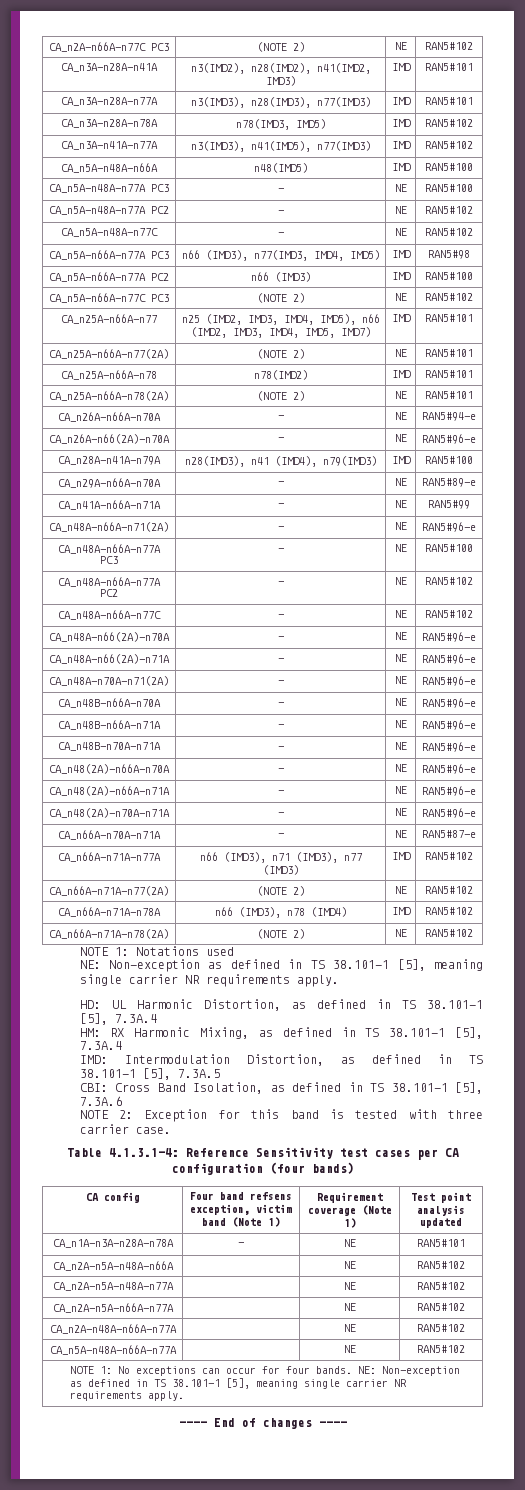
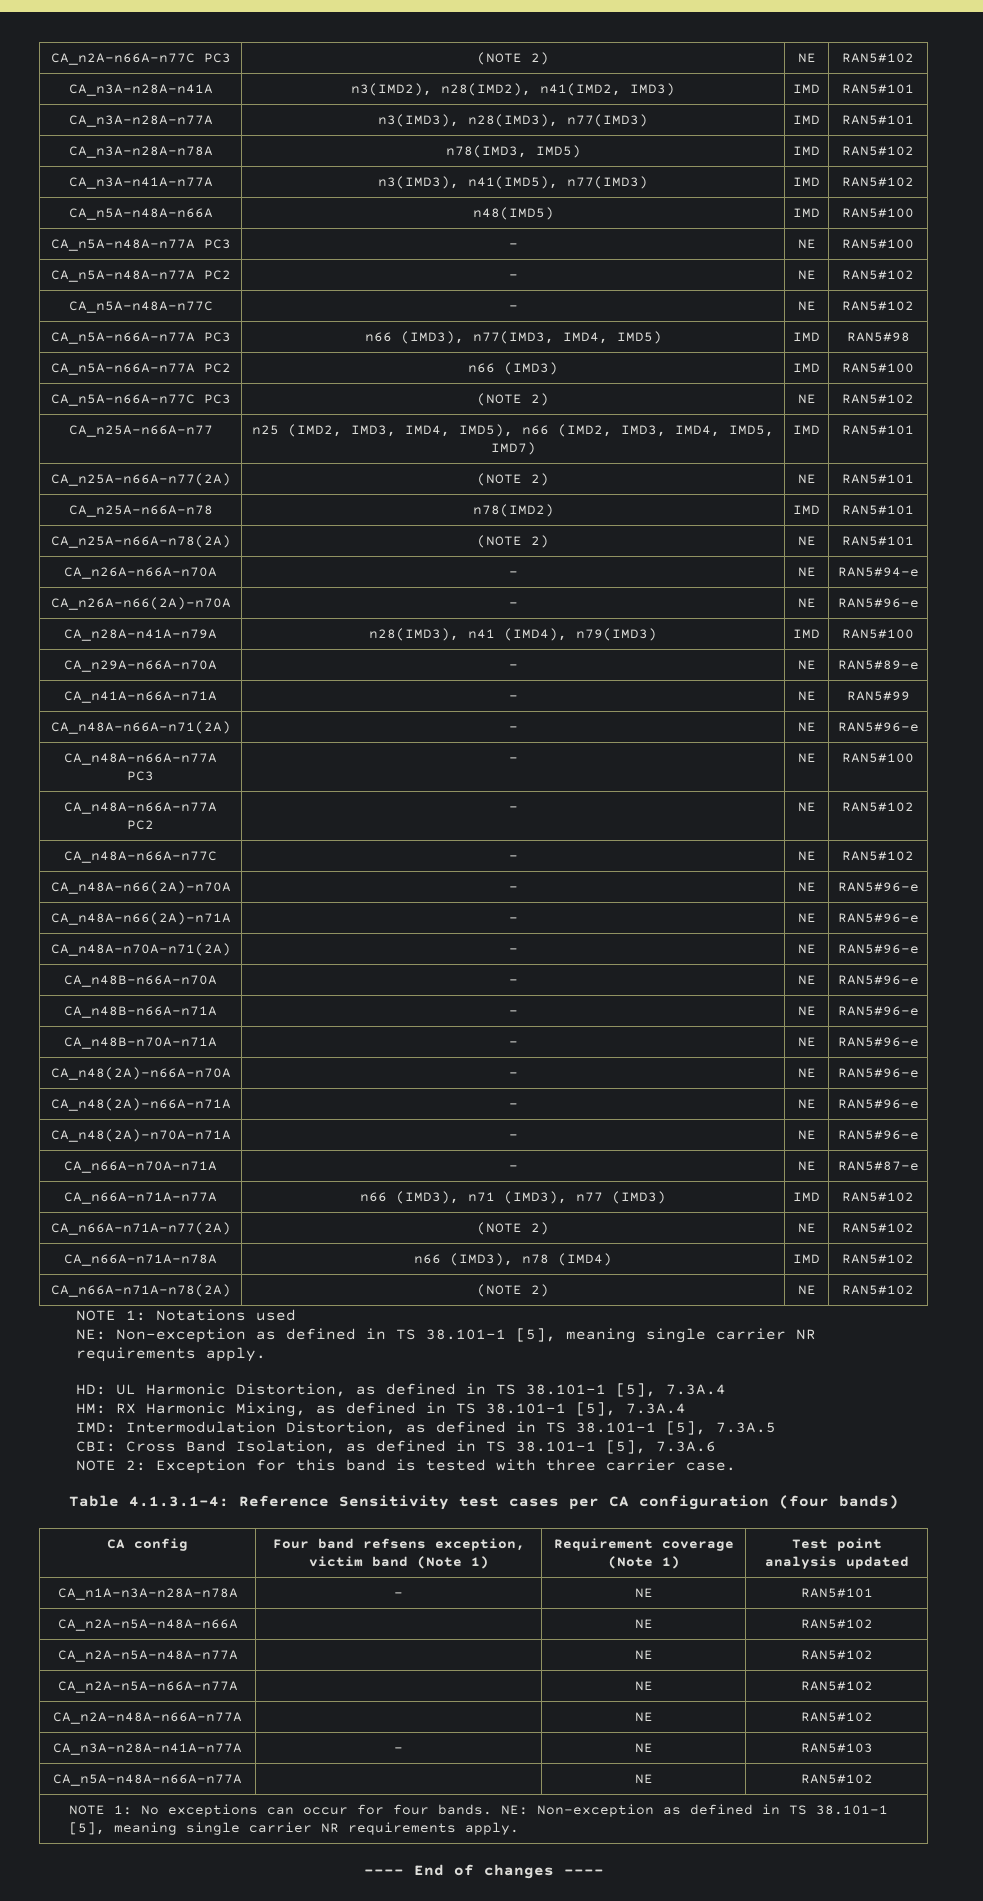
+ CA_n3A-n28A-n41A-n77A | - | NE | RAN5#103

